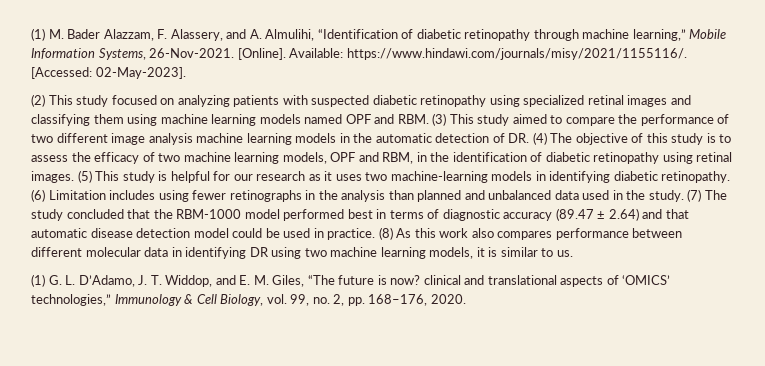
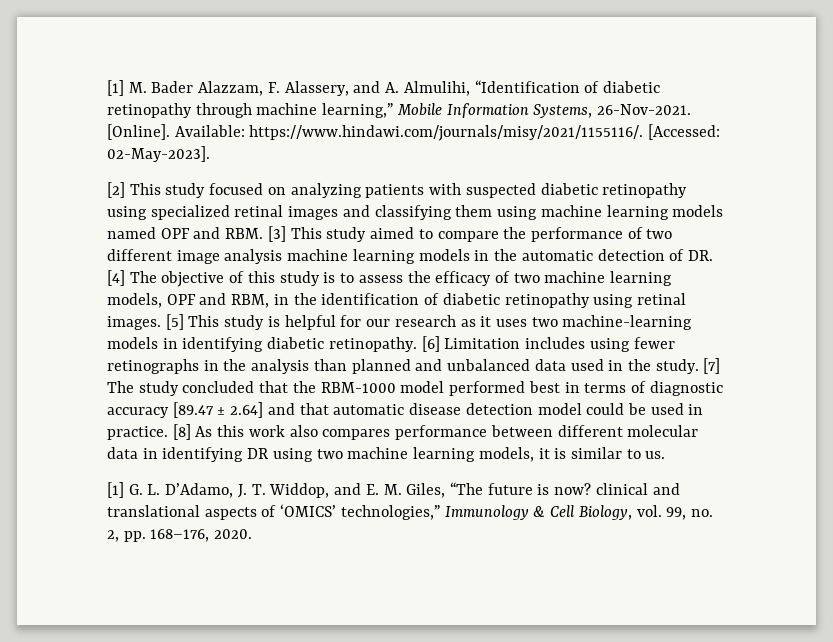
- (1) M. Bader Alazzam, F. Alassery, and A. Almulihi, “Identification of diabetic retinopathy through machine learning,” Mobile Information Systems, 26-Nov-2021.
+ [1] M. Bader Alazzam, F. Alassery, and A. Almulihi, “Identification of diabetic retinopathy through machine learning,” Mobile Information Systems, 26-Nov-2021.
- (2) This study focused on analyzing patients with suspected diabetic retinopathy using specialized retinal images and classifying them using machine learning models named OPF and RBM. (3) This study aimed to compare the performance of two different image analysis machine learning models in the automatic detection of DR. (4) The objective of this study is to assess the efficacy of two machine learning models, OPF and RBM, in the identification of diabetic retinopathy using retinal images.
+ [2] This study focused on analyzing patients with suspected diabetic retinopathy using specialized retinal images and classifying them using machine learning models named OPF and RBM. [3] This study aimed to compare the performance of two different image analysis machine learning models in the automatic detection of DR. [4] The objective of this study is to assess the efficacy of two machine learning models, OPF and RBM, in the identification of diabetic retinopathy using retinal images.
- (5) This study is helpful for our research as it uses two machine-learning models in identifying diabetic retinopathy.
+ [5] This study is helpful for our research as it uses two machine-learning models in identifying diabetic retinopathy.
- (6) Limitation includes using fewer retinographs in the analysis than planned and unbalanced data used in the study.
+ [6] Limitation includes using fewer retinographs in the analysis than planned and unbalanced data used in the study.
- (7) The study concluded that the RBM-1000 model performed best in terms of diagnostic accuracy (89.47 ± 2.64) and that automatic disease detection model could be used in practice.
+ [7] The study concluded that the RBM-1000 model performed best in terms of diagnostic accuracy [89.47 ± 2.64] and that automatic disease detection model could be used in practice.
- (8) As this work also compares performance between different molecular data in identifying DR using two machine learning models, it is similar to us.
+ [8] As this work also compares performance between different molecular data in identifying DR using two machine learning models, it is similar to us.
- (1) G. L. D’Adamo, J. T. Widdop, and E. M. Giles, “The future is now? clinical and translational aspects of ‘OMICS’ technologies,” Immunology & Cell Biology, vol. 99, no. 2, pp. 168–176, 2020.
+ [1] G. L. D’Adamo, J. T. Widdop, and E. M. Giles, “The future is now? clinical and translational aspects of ‘OMICS’ technologies,” Immunology & Cell Biology, vol. 99, no. 2, pp. 168–176, 2020.

